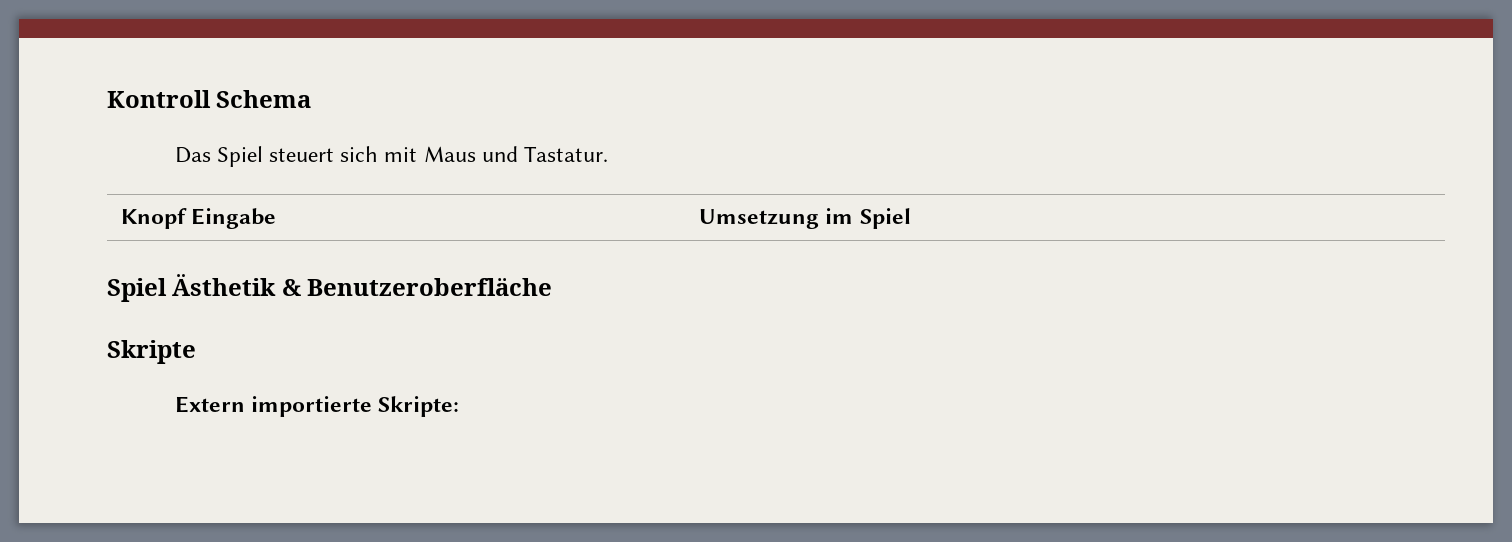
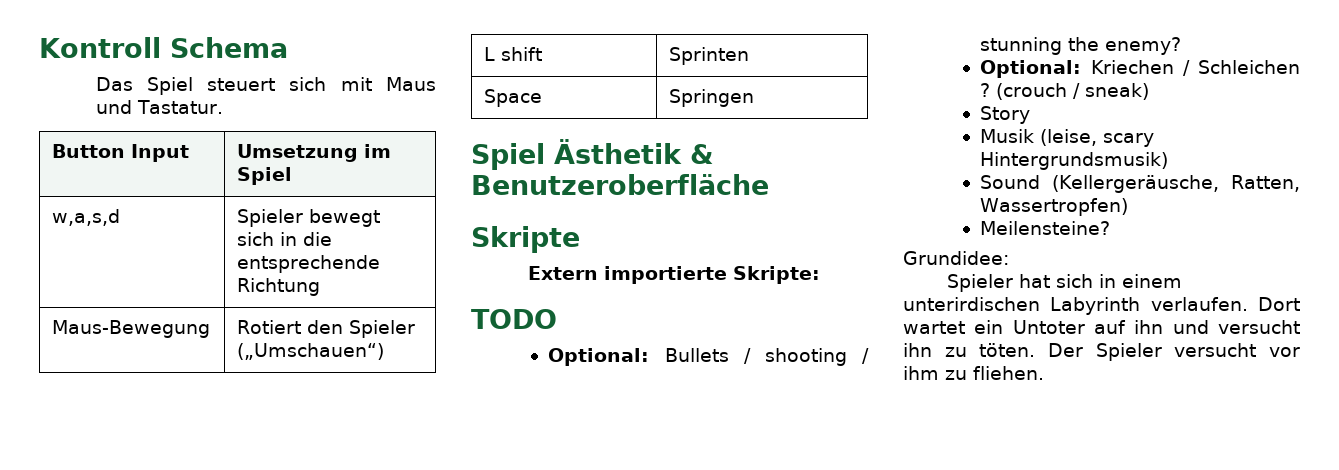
- Knopf Eingabe | Umsetzung im Spiel
+ Button Input | Umsetzung im Spiel
+ w,a,s,d | Spieler bewegt sich in die entsprechende Richtung
+ Maus-Bewegung | Rotiert den Spieler („Umschauen“)
+ L shift | Sprinten
+ Space | Springen
+ TODO
+ Optional: Bullets / shooting / stunning the enemy?
+ Optional: Kriechen / Schleichen ? (crouch / sneak)
+ Story
+ Musik (leise, scary Hintergrundsmusik)
+ Sound (Kellergeräusche, Ratten, Wassertropfen)
+ Meilensteine?
+ Grundidee:
+ Spieler hat sich in einem unterirdischen Labyrinth verlaufen. Dort wartet ein Untoter auf ihn und versucht ihn zu töten. Der Spieler versucht vor ihm zu fliehen.

